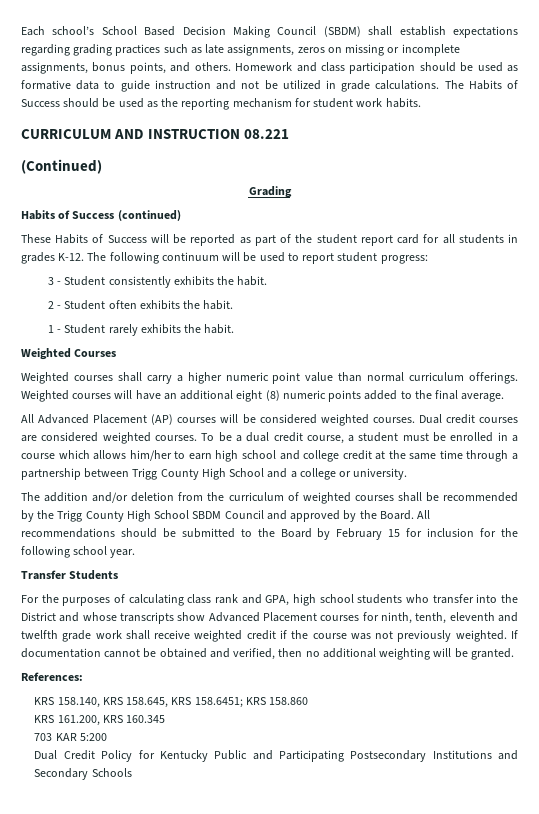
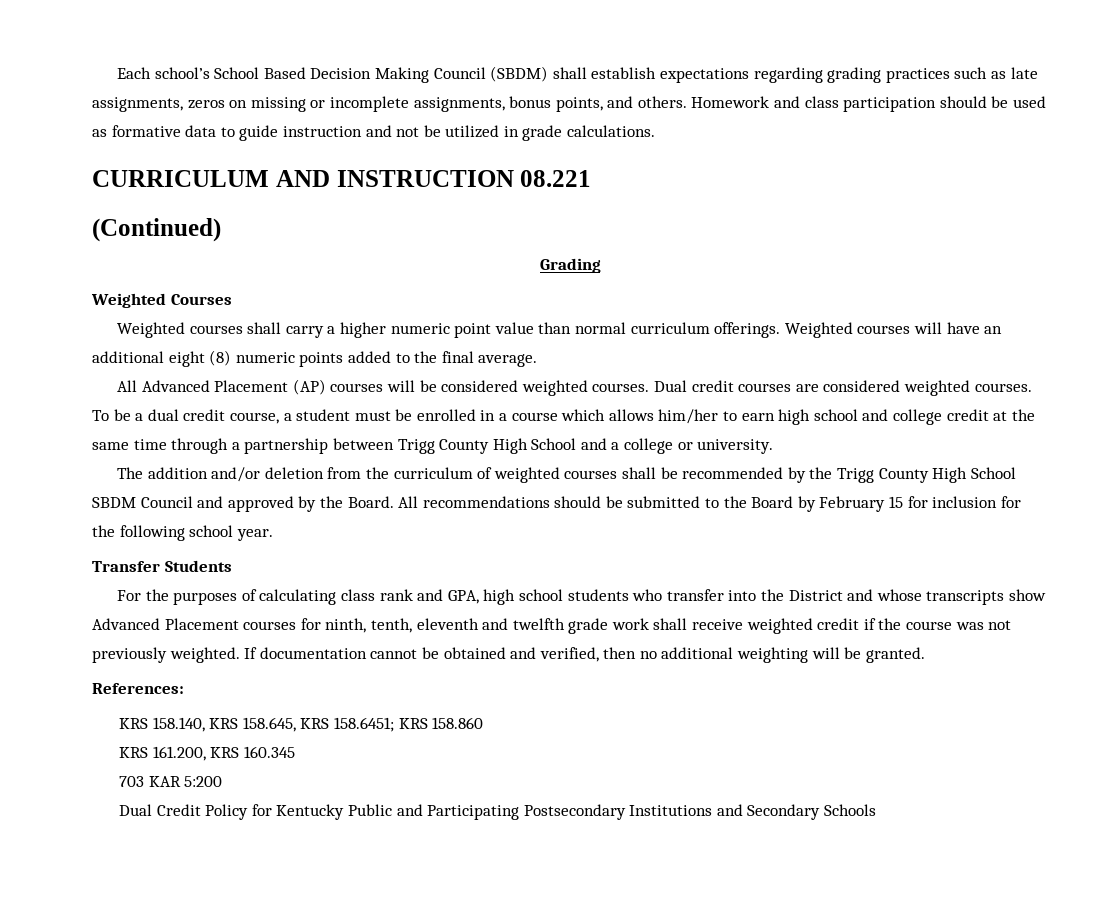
- The Habits of Success should be used as the reporting mechanism for student work habits.
- Habits of Success (continued)
- These Habits of Success will be reported as part of the student report card for all students in grades K-12. The following continuum will be used to report student progress:
- 3 - Student consistently exhibits the habit.
- 2 - Student often exhibits the habit.
- 1 - Student rarely exhibits the habit.

